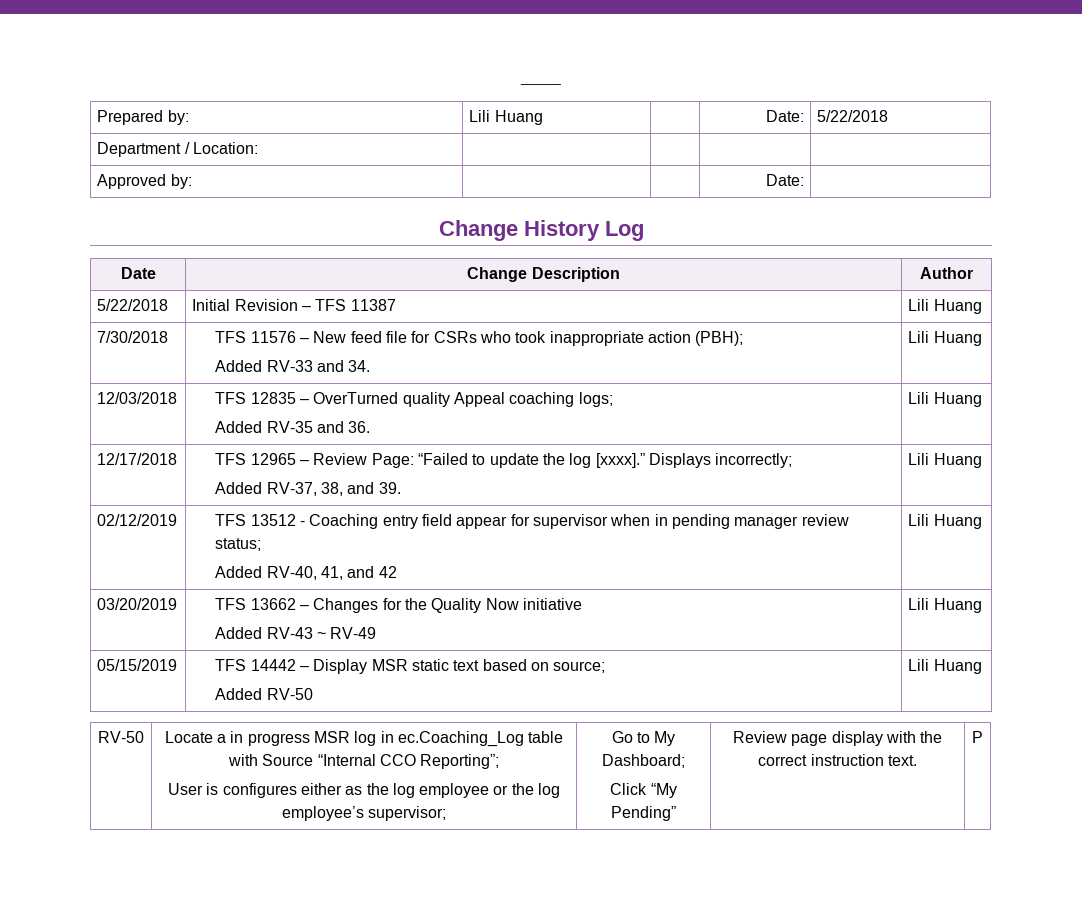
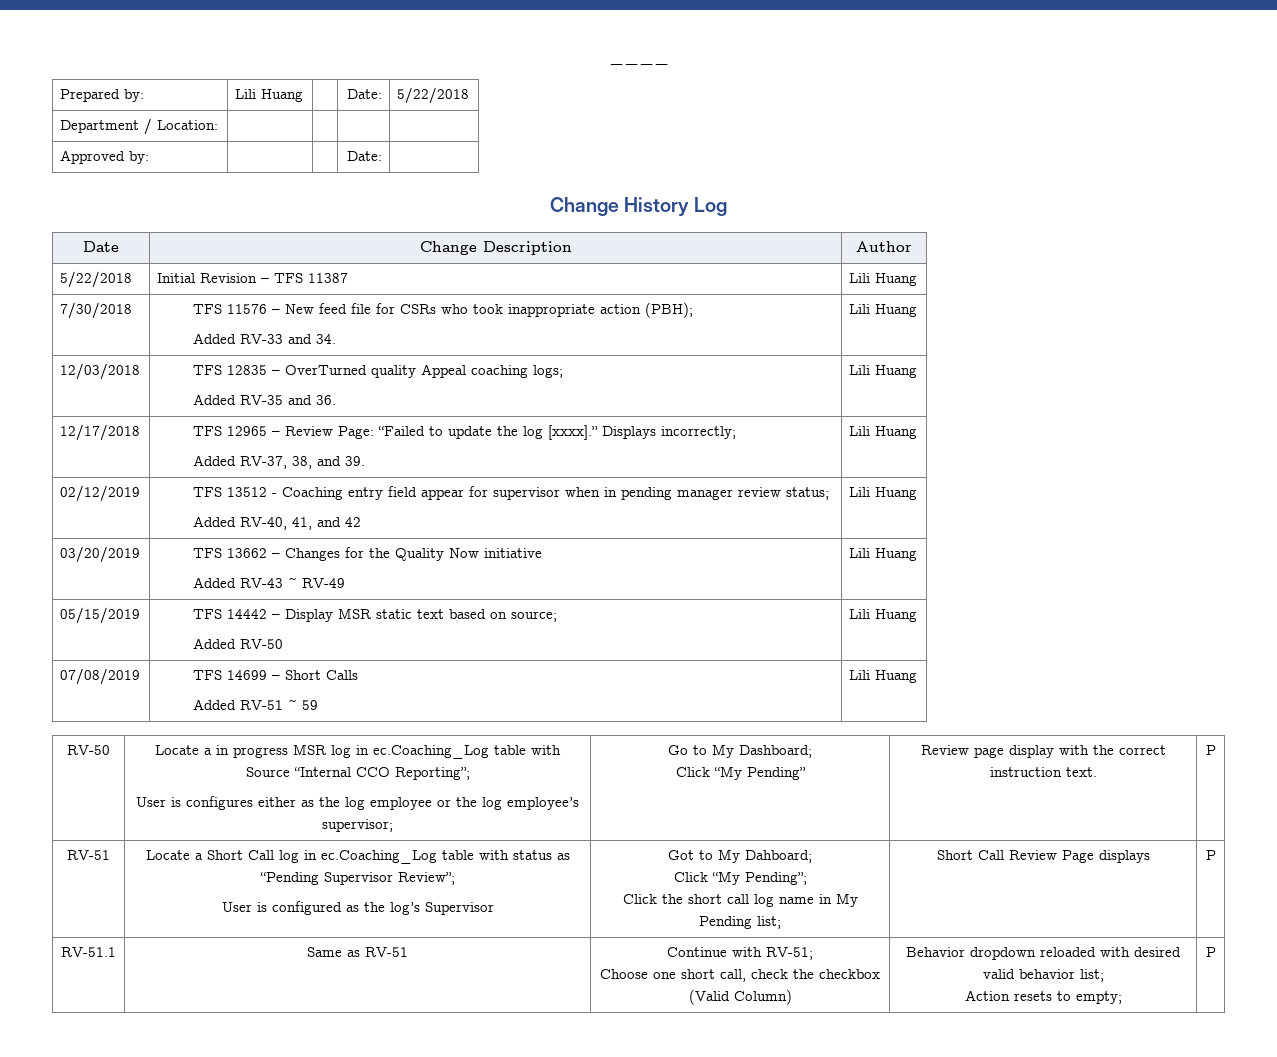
+ 07/08/2019 | TFS 14699 – Short Calls
+ Added RV-51 ~ 59 | Lili Huang
+ RV-51 | Locate a Short Call log in ec.Coaching_Log table with status as “Pending Supervisor Review”;
+ User is configured as the log’s Supervisor | Got to My Dahboard;
+ Click “My Pending”;
+ Click the short call log name in My Pending list; | Short Call Review Page displays | P
+ RV-51.1 | Same as RV-51 | Continue with RV-51;
+ Choose one short call, check the checkbox (Valid Column) | Behavior dropdown reloaded with desired valid behavior list;
+ Action resets to empty; | P

